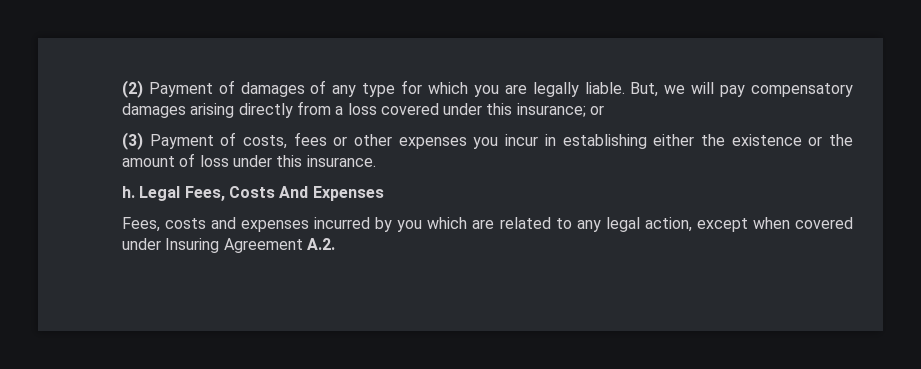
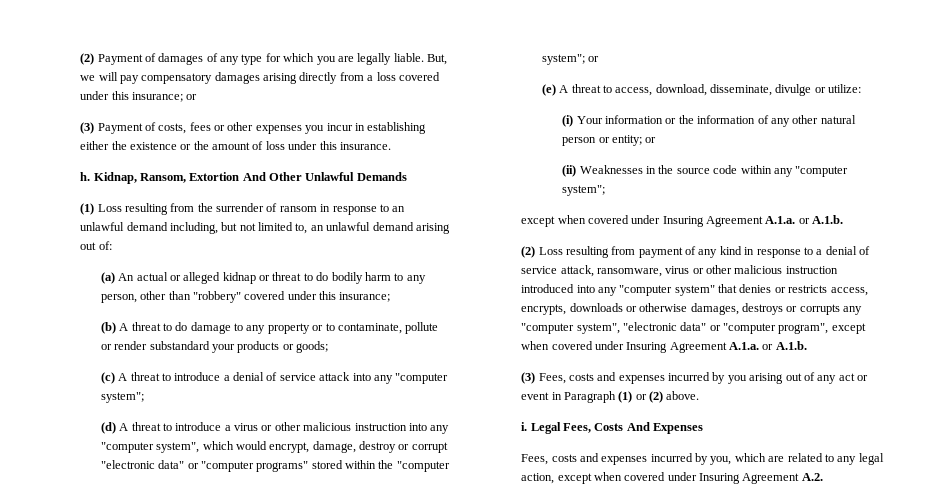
+ Kidnap, Ransom, Extortion And Other Unlawful Demands
+ (1) Loss resulting from the surrender of ransom in response to an unlawful demand including, but not limited to, an unlawful demand arising out of:
+ (a) An actual or alleged kidnap or threat to do bodily harm to any person, other than "robbery" covered under this insurance;
+ (b) A threat to do damage to any property or to contaminate, pollute or render substandard your products or goods;
+ (c) A threat to introduce a denial of service attack into any "computer system";
+ (d) A threat to introduce a virus or other malicious instruction into any "computer system", which would encrypt, damage, destroy or corrupt "electronic data" or "computer programs" stored within the "computer system"; or
+ (e) A threat to access, download, disseminate, divulge or utilize:
+ (i) Your information or the information of any other natural person or entity; or
+ (ii) Weaknesses in the source code within any "computer system";
+ except when covered under Insuring Agreement A.1.a. or A.1.b.
+ (2) Loss resulting from payment of any kind in response to a denial of service attack, ransomware, virus or other malicious instruction introduced into any "computer system" that denies or restricts access, encrypts, downloads or otherwise damages, destroys or corrupts any "computer system", "electronic data" or "computer program", except when covered under Insuring Agreement A.1.a. or A.1.b.
+ (3) Fees, costs and expenses incurred by you arising out of any act or event in Paragraph (1) or (2) above.
+ i.
- Fees, costs and expenses incurred by you which are related to any legal action, except when covered under Insuring Agreement A.2.
+ Fees, costs and expenses incurred by you, which are related to any legal action, except when covered under Insuring Agreement A.2.

